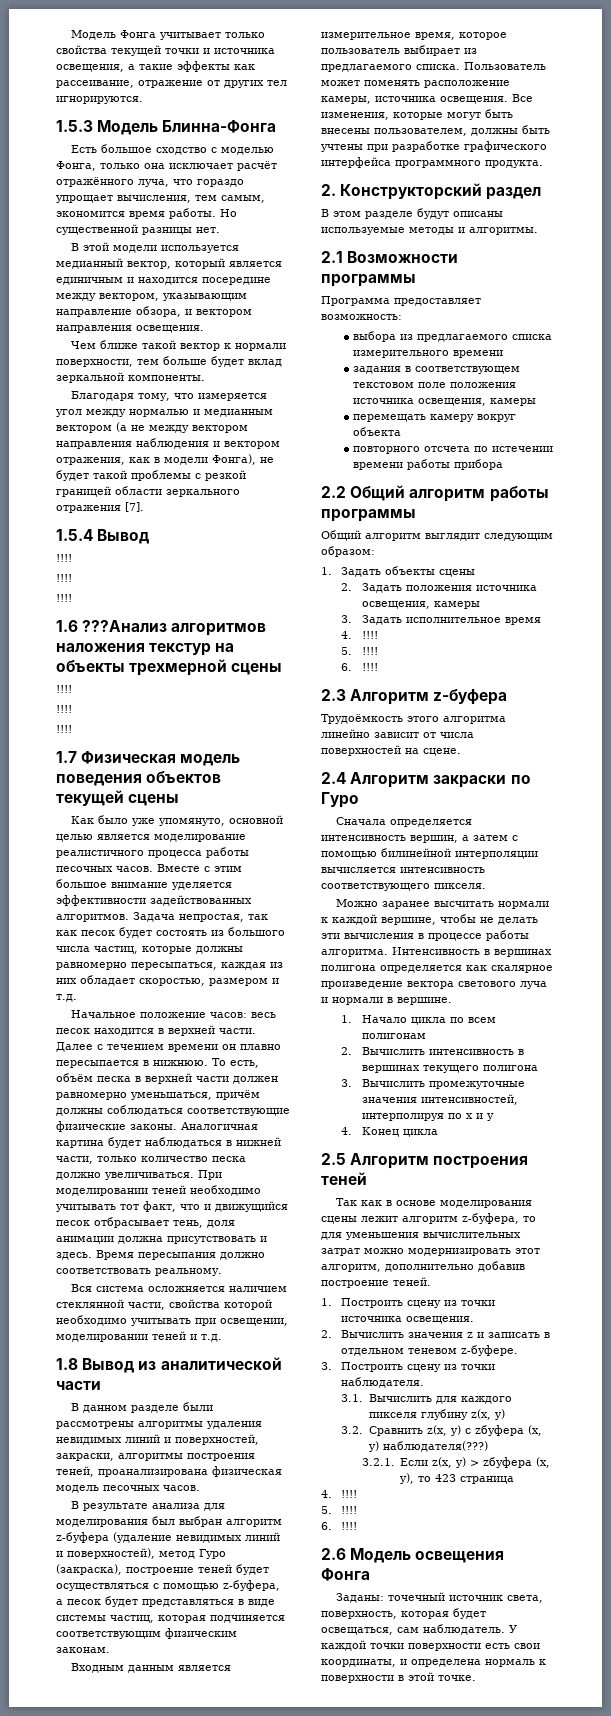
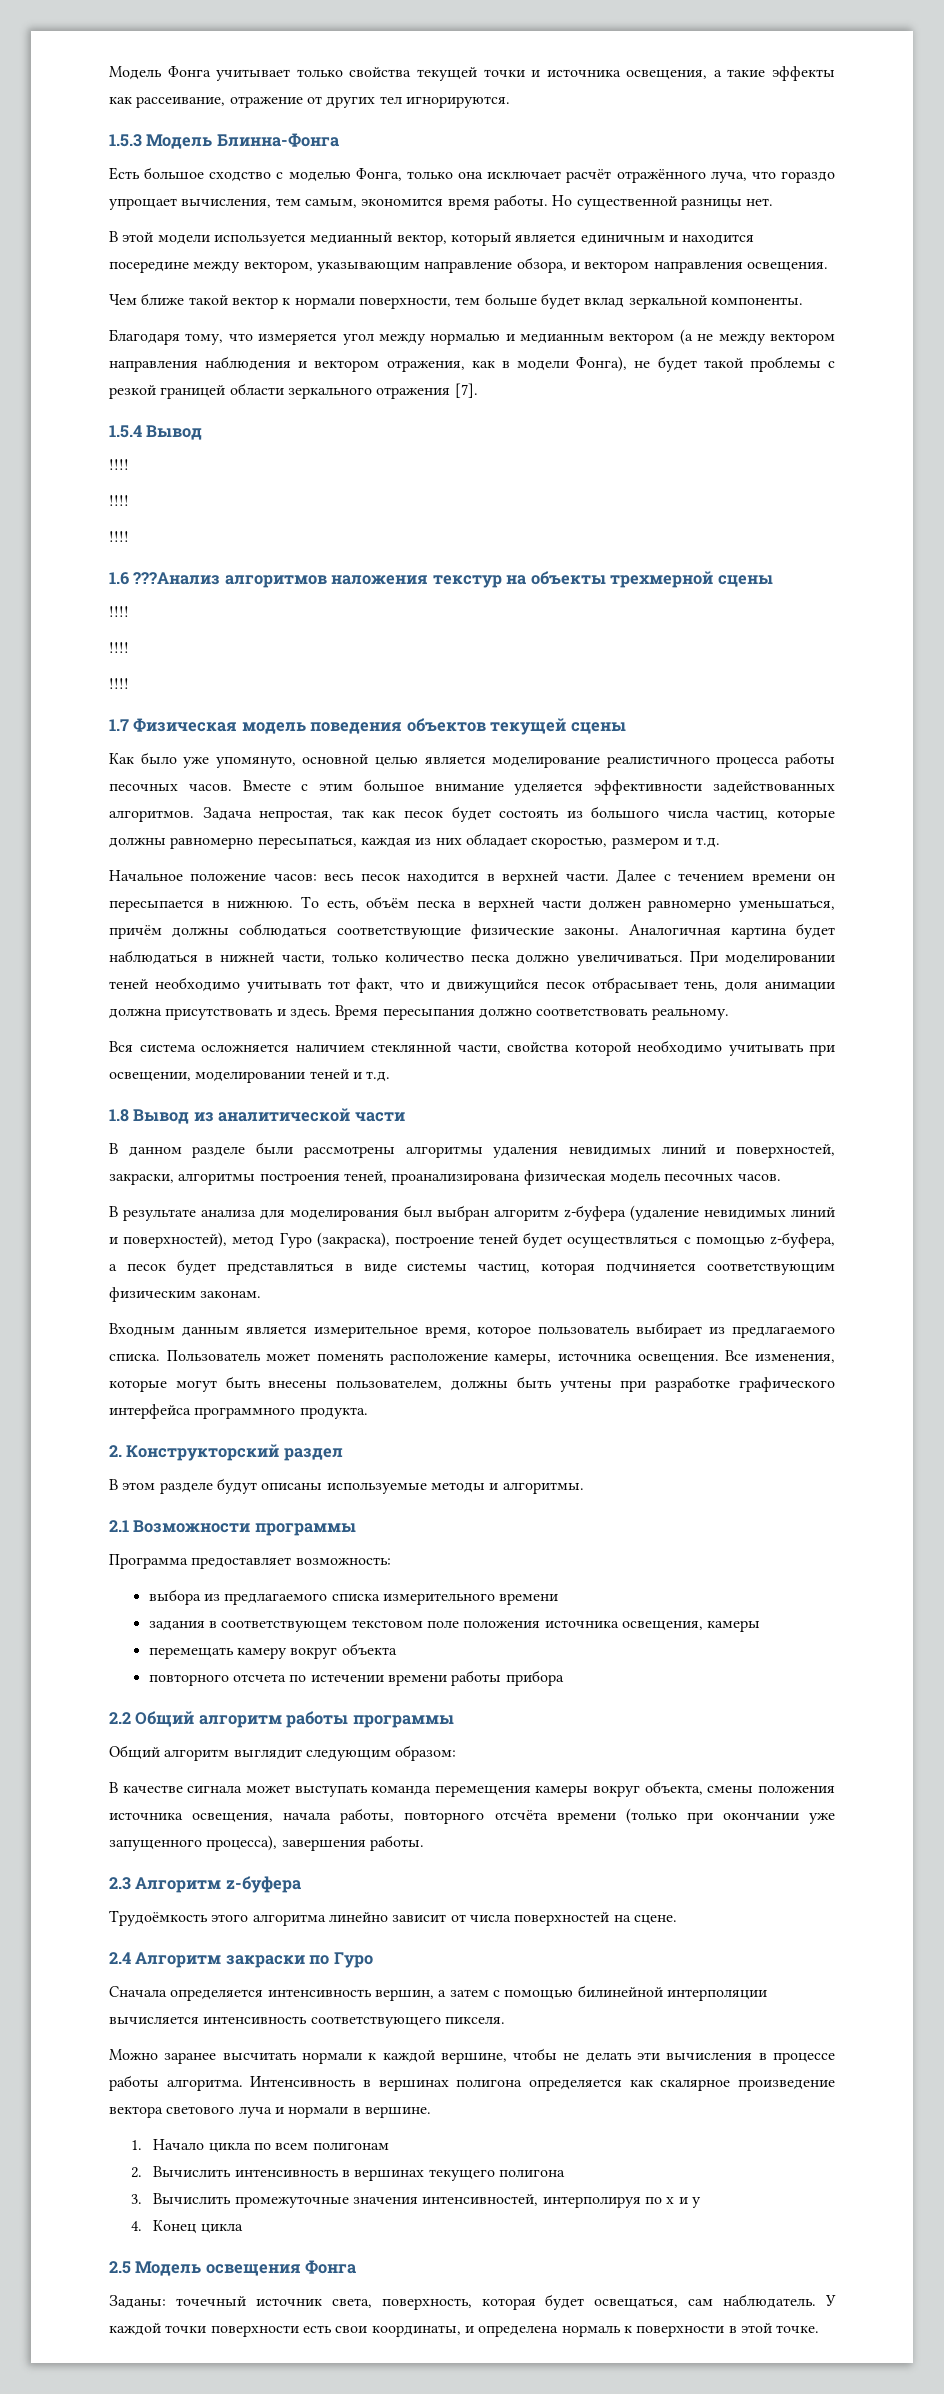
- Далее с течением времени он плавно пересыпается в нижнюю.
+ Далее с течением времени он пересыпается в нижнюю.
- 1. Задать объекты сцены
- 2. Задать положения источника освещения, камеры
- 3. Задать исполнительное время
- 4. !!!!
- 5. !!!!
- 6. !!!!
+ В качестве сигнала может выступать команда перемещения камеры вокруг объекта, смены положения источника освещения, начала работы, повторного отсчёта времени (только при окончании уже запущенного процесса), завершения работы.
- 2.5 Алгоритм построения теней
- Так как в основе моделирования сцены лежит алгоритм z-буфера, то для уменьшения вычислительных затрат можно модернизировать этот алгоритм, дополнительно добавив построение теней.
- 1. Построить сцену из точки источника освещения.
- 2. Вычислить значения z и записать в отдельном теневом z-буфере.
- 3. Построить сцену из точки наблюдателя.
- 3.1. Вычислить для каждого пикселя глубину z(x, y)
- 3.2. Сравнить z(x, y) с zбуфера (x, y) наблюдателя(???)
- 3.2.1. Если z(x, y) > zбуфера (x, y), то 423 страница
- 4. !!!!
- 5. !!!!
- 6. !!!!
- 2.6 Модель освещения Фонга
+ 2.5 Модель освещения Фонга

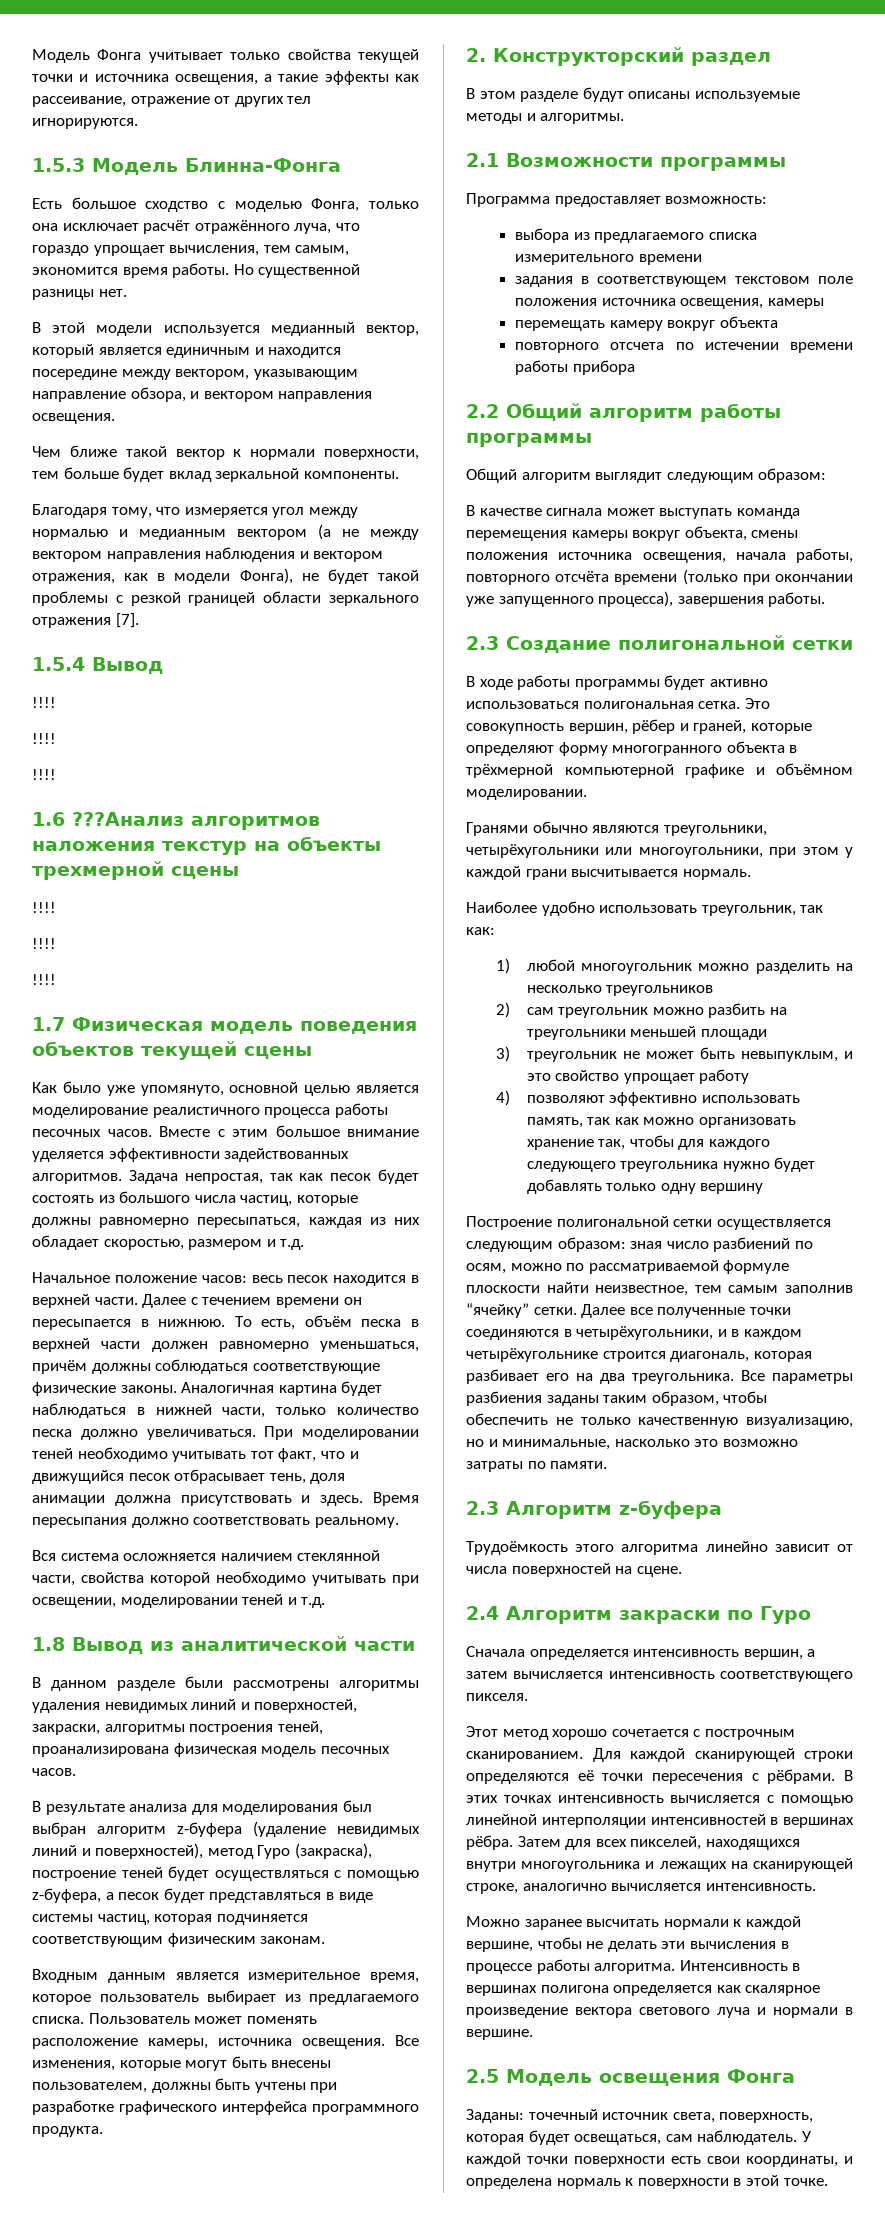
+ 2.3 Создание полигональной сетки
+ В ходе работы программы будет активно использоваться полигональная сетка. Это совокупность вершин, рёбер и граней, которые определяют форму многогранного объекта в трёхмерной компьютерной графике и объёмном моделировании.
+ Гранями обычно являются треугольники, четырёхугольники или многоугольники, при этом у каждой грани высчитывается нормаль.
+ Наиболее удобно использовать треугольник, так как:
+ 1) любой многоугольник можно разделить на несколько треугольников
+ 2) сам треугольник можно разбить на треугольники меньшей площади
+ 3) треугольник не может быть невыпуклым, и это свойство упрощает работу
+ 4) позволяют эффективно использовать память, так как можно организовать хранение так, чтобы для каждого следующего треугольника нужно будет добавлять только одну вершину
+ Построение полигональной сетки осуществляется следующим образом: зная число разбиений по осям, можно по рассматриваемой формуле плоскости найти неизвестное, тем самым заполнив “ячейку” сетки. Далее все полученные точки соединяются в четырёхугольники, и в каждом четырёхугольнике строится диагональ, которая разбивает его на два треугольника. Все параметры разбиения заданы таким образом, чтобы обеспечить не только качественную визуализацию, но и минимальные, насколько это возможно затраты по памяти.
- Сначала определяется интенсивность вершин, а затем с помощью билинейной интерполяции вычисляется интенсивность соответствующего пикселя.
+ Сначала определяется интенсивность вершин, а затем вычисляется интенсивность соответствующего пикселя.
+ Этот метод хорошо сочетается с построчным сканированием. Для каждой сканирующей строки определяются её точки пересечения с рёбрами. В этих точках интенсивность вычисляется с помощью линейной интерполяции интенсивностей в вершинах рёбра. Затем для всех пикселей, находящихся внутри многоугольника и лежащих на сканирующей строке, аналогично вычисляется интенсивность.
- 1. Начало цикла по всем полигонам
- 2. Вычислить интенсивность в вершинах текущего полигона
- 3. Вычислить промежуточные значения интенсивностей, интерполируя по х и у
- 4. Конец цикла

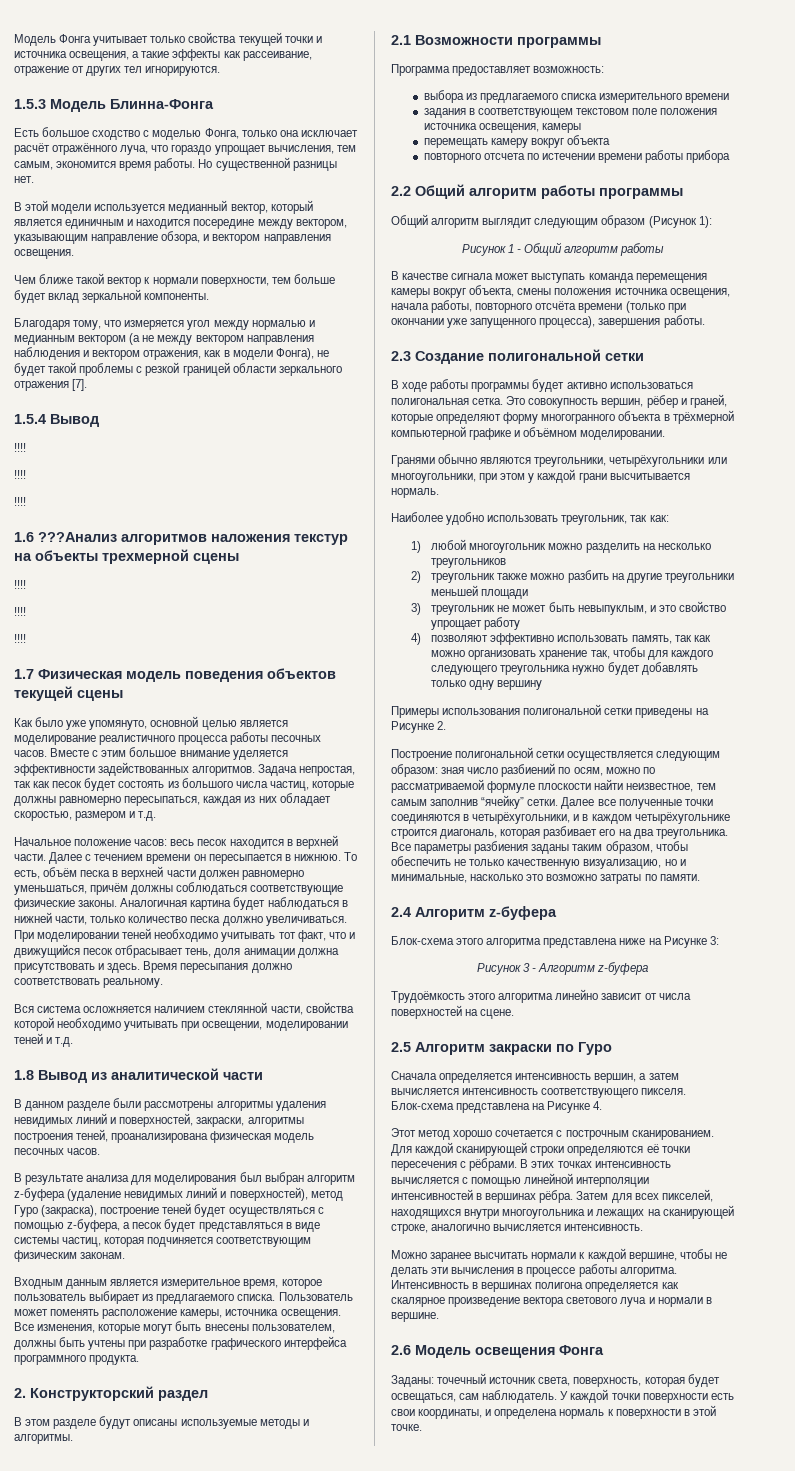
- Общий алгоритм выглядит следующим образом:
+ Общий алгоритм выглядит следующим образом (Рисунок 1):
+ Рисунок 1 - Общий алгоритм работы
- 2) сам треугольник можно разбить на треугольники меньшей площади
+ 2) треугольник также можно разбить на другие треугольники меньшей площади
+ Примеры использования полигональной сетки приведены на Рисунке 2.
- 2.3 Алгоритм z-буфера
+ 2.4 Алгоритм z-буфера
+ Блок-схема этого алгоритма представлена ниже на Рисунке 3:
+ Рисунок 3 - Алгоритм z-буфера
- 2.4 Алгоритм закраски по Гуро
+ 2.5 Алгоритм закраски по Гуро
+ Блок-схема представлена на Рисунке 4.
- 2.5 Модель освещения Фонга
+ 2.6 Модель освещения Фонга

